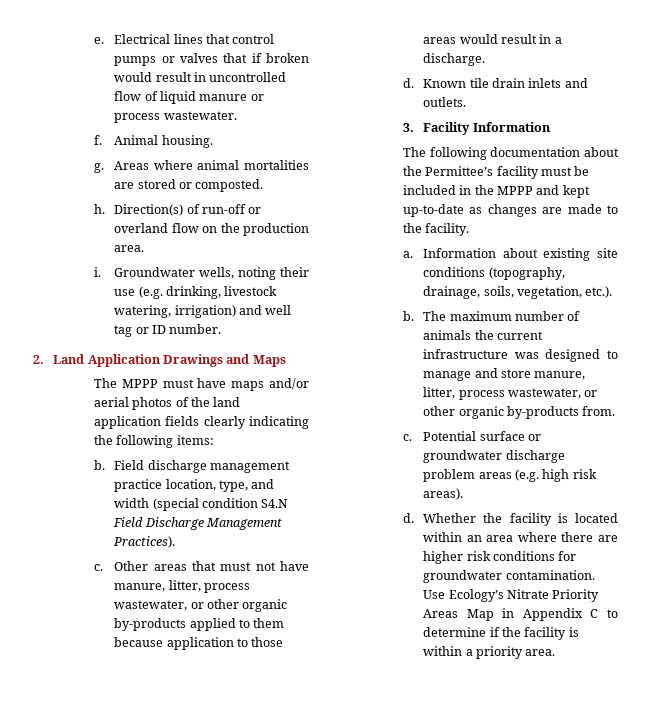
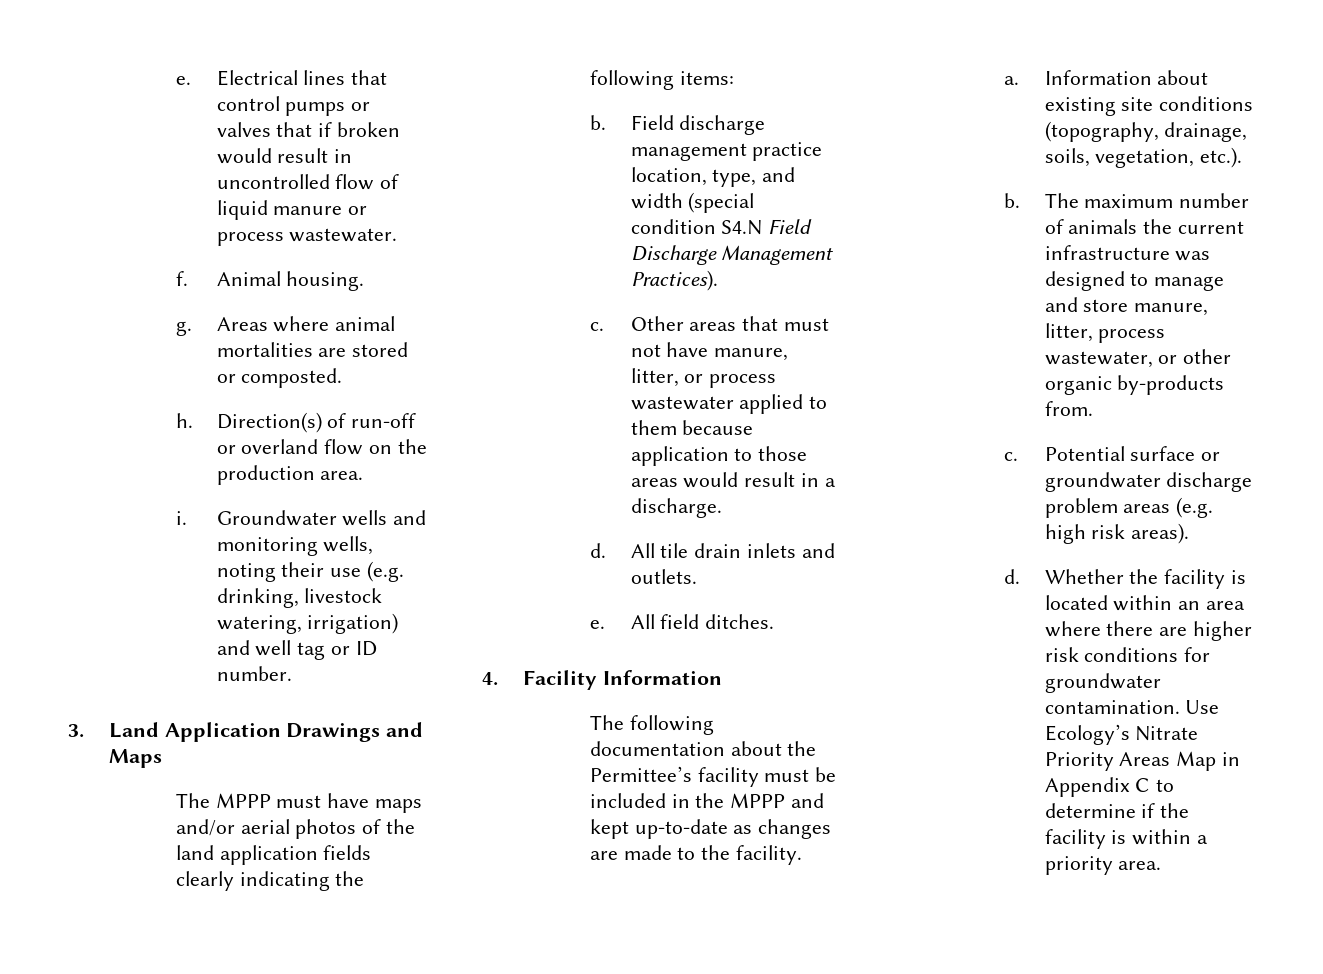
- Groundwater wells, noting their use (e.g. drinking, livestock watering, irrigation) and well tag or ID number.
+ Groundwater wells and monitoring wells, noting their use (e.g. drinking, livestock watering, irrigation) and well tag or ID number.
- 2. Land Application Drawings and Maps
+ 3. Land Application Drawings and Maps
- Other areas that must not have manure, litter, process wastewater, or other organic by-products applied to them because application to those areas would result in a discharge.
+ Other areas that must not have manure, litter, or process wastewater applied to them because application to those areas would result in a discharge.
- Known tile drain inlets and outlets.
+ All tile drain inlets and outlets.
- 3. Facility Information
+ e. All field ditches.
+ 4. Facility Information

